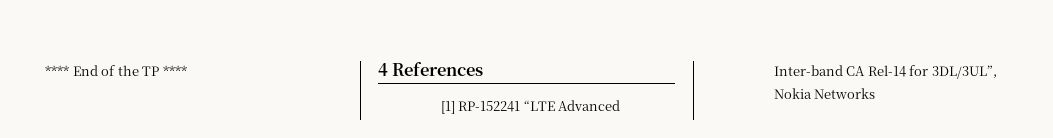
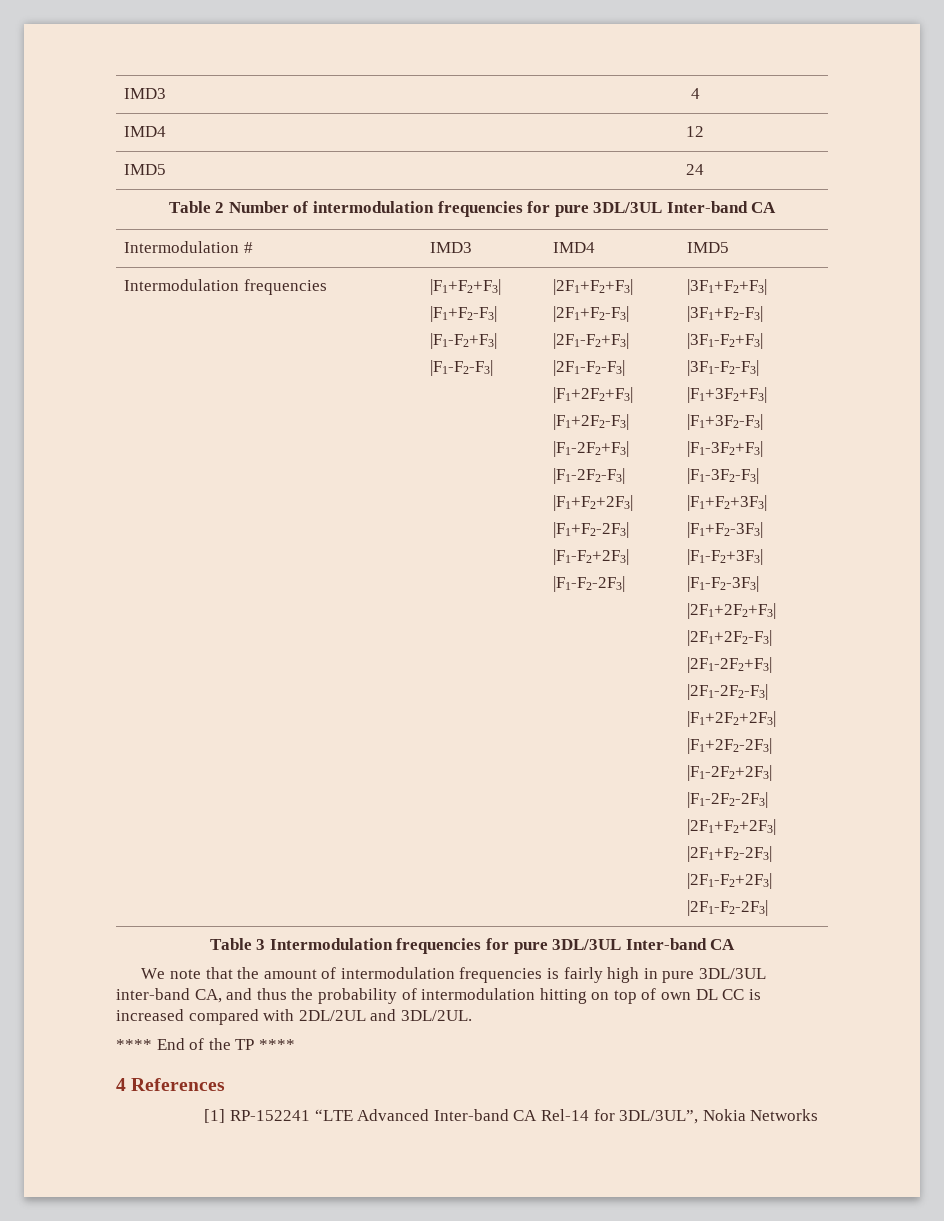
+ IMD3 | 4
+ IMD4 | 12
+ IMD5 | 24
+ Table 2 Number of intermodulation frequencies for pure 3DL/3UL Inter-band CA
+ Intermodulation # | IMD3 | IMD4 | IMD5
+ Intermodulation frequencies | |F1+F2+F3|
+ |F1+F2-F3|
+ |F1-F2+F3|
+ |F1-F2-F3| | |2F1+F2+F3|
+ |2F1+F2-F3|
+ |2F1-F2+F3|
+ |2F1-F2-F3|
+ |F1+2F2+F3|
+ |F1+2F2-F3|
+ |F1-2F2+F3|
+ |F1-2F2-F3|
+ |F1+F2+2F3|
+ |F1+F2-2F3|
+ |F1-F2+2F3|
+ |F1-F2-2F3| | |3F1+F2+F3|
+ |3F1+F2-F3|
+ |3F1-F2+F3|
+ |3F1-F2-F3|
+ |F1+3F2+F3|
+ |F1+3F2-F3|
+ |F1-3F2+F3|
+ |F1-3F2-F3|
+ |F1+F2+3F3|
+ |F1+F2-3F3|
+ |F1-F2+3F3|
+ |F1-F2-3F3|
+ |2F1+2F2+F3|
+ |2F1+2F2-F3|
+ |2F1-2F2+F3|
+ |2F1-2F2-F3|
+ |F1+2F2+2F3|
+ |F1+2F2-2F3|
+ |F1-2F2+2F3|
+ |F1-2F2-2F3|
+ |2F1+F2+2F3|
+ |2F1+F2-2F3|
+ |2F1-F2+2F3|
+ |2F1-F2-2F3|
+ Table 3 Intermodulation frequencies for pure 3DL/3UL Inter-band CA
+ We note that the amount of intermodulation frequencies is fairly high in pure 3DL/3UL inter-band CA, and thus the probability of intermodulation hitting on top of own DL CC is increased compared with 2DL/2UL and 3DL/2UL.

